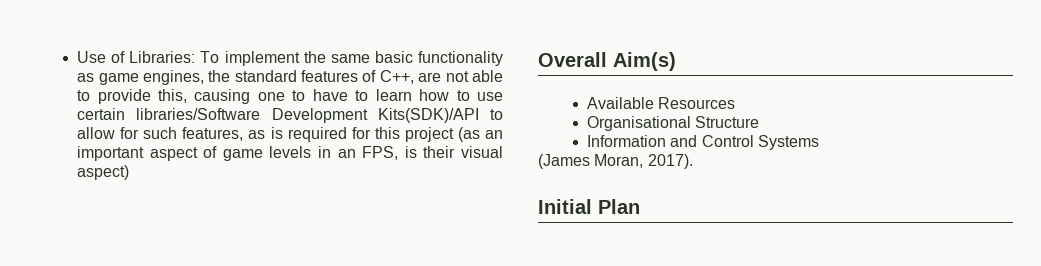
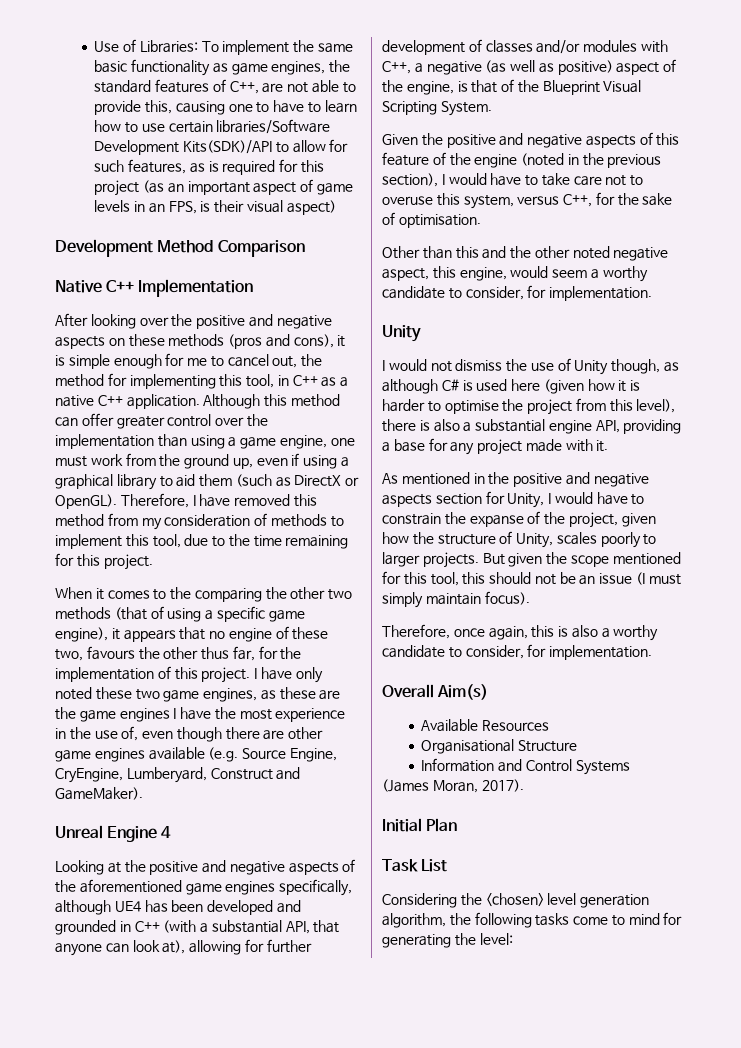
+ Development Method Comparison
+ Native C++ Implementation
+ After looking over the positive and negative aspects on these methods (pros and cons), it is simple enough for me to cancel out, the method for implementing this tool, in C++ as a native C++ application. Although this method can offer greater control over the implementation than using a game engine, one must work from the ground up, even if using a graphical library to aid them (such as DirectX or OpenGL). Therefore, I have removed this method from my consideration of methods to implement this tool, due to the time remaining for this project.
+ When it comes to the comparing the other two methods (that of using a specific game engine), it appears that no engine of these two, favours the other thus far, for the implementation of this project. I have only noted these two game engines, as these are the game engines I have the most experience in the use of, even though there are other game engines available (e.g. Source Engine, CryEngine, Lumberyard, Construct and GameMaker).
+ Unreal Engine 4
+ Looking at the positive and negative aspects of the aforementioned game engines specifically, although UE4 has been developed and grounded in C++ (with a substantial API, that anyone can look at), allowing for further development of classes and/or modules with C++, a negative (as well as positive) aspect of the engine, is that of the Blueprint Visual Scripting System.
+ Given the positive and negative aspects of this feature of the engine (noted in the previous section), I would have to take care not to overuse this system, versus C++, for the sake of optimisation.
+ Other than this and the other noted negative aspect, this engine, would seem a worthy candidate to consider, for implementation.
+ Unity
+ I would not dismiss the use of Unity though, as although C# is used here (given how it is harder to optimise the project from this level), there is also a substantial engine API, providing a base for any project made with it.
+ As mentioned in the positive and negative aspects section for Unity, I would have to constrain the expanse of the project, given how the structure of Unity, scales poorly to larger projects. But given the scope mentioned for this tool, this should not be an issue (I must simply maintain focus).
+ Therefore, once again, this is also a worthy candidate to consider, for implementation.
+ Task List
+ Considering the <chosen> level generation algorithm, the following tasks come to mind for generating the level:

